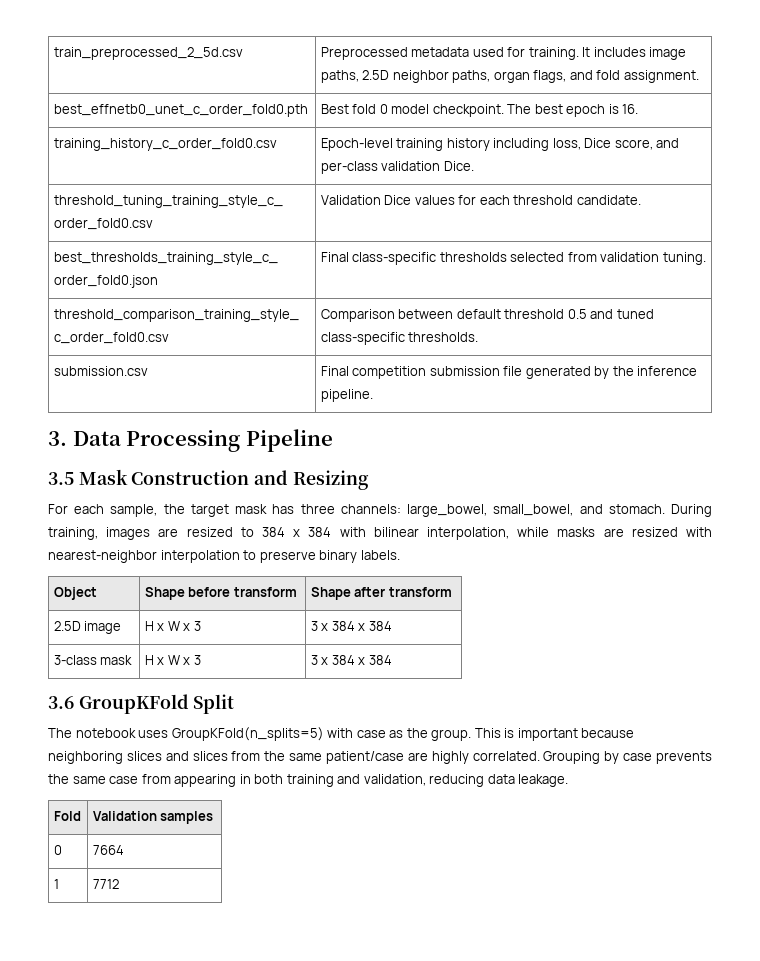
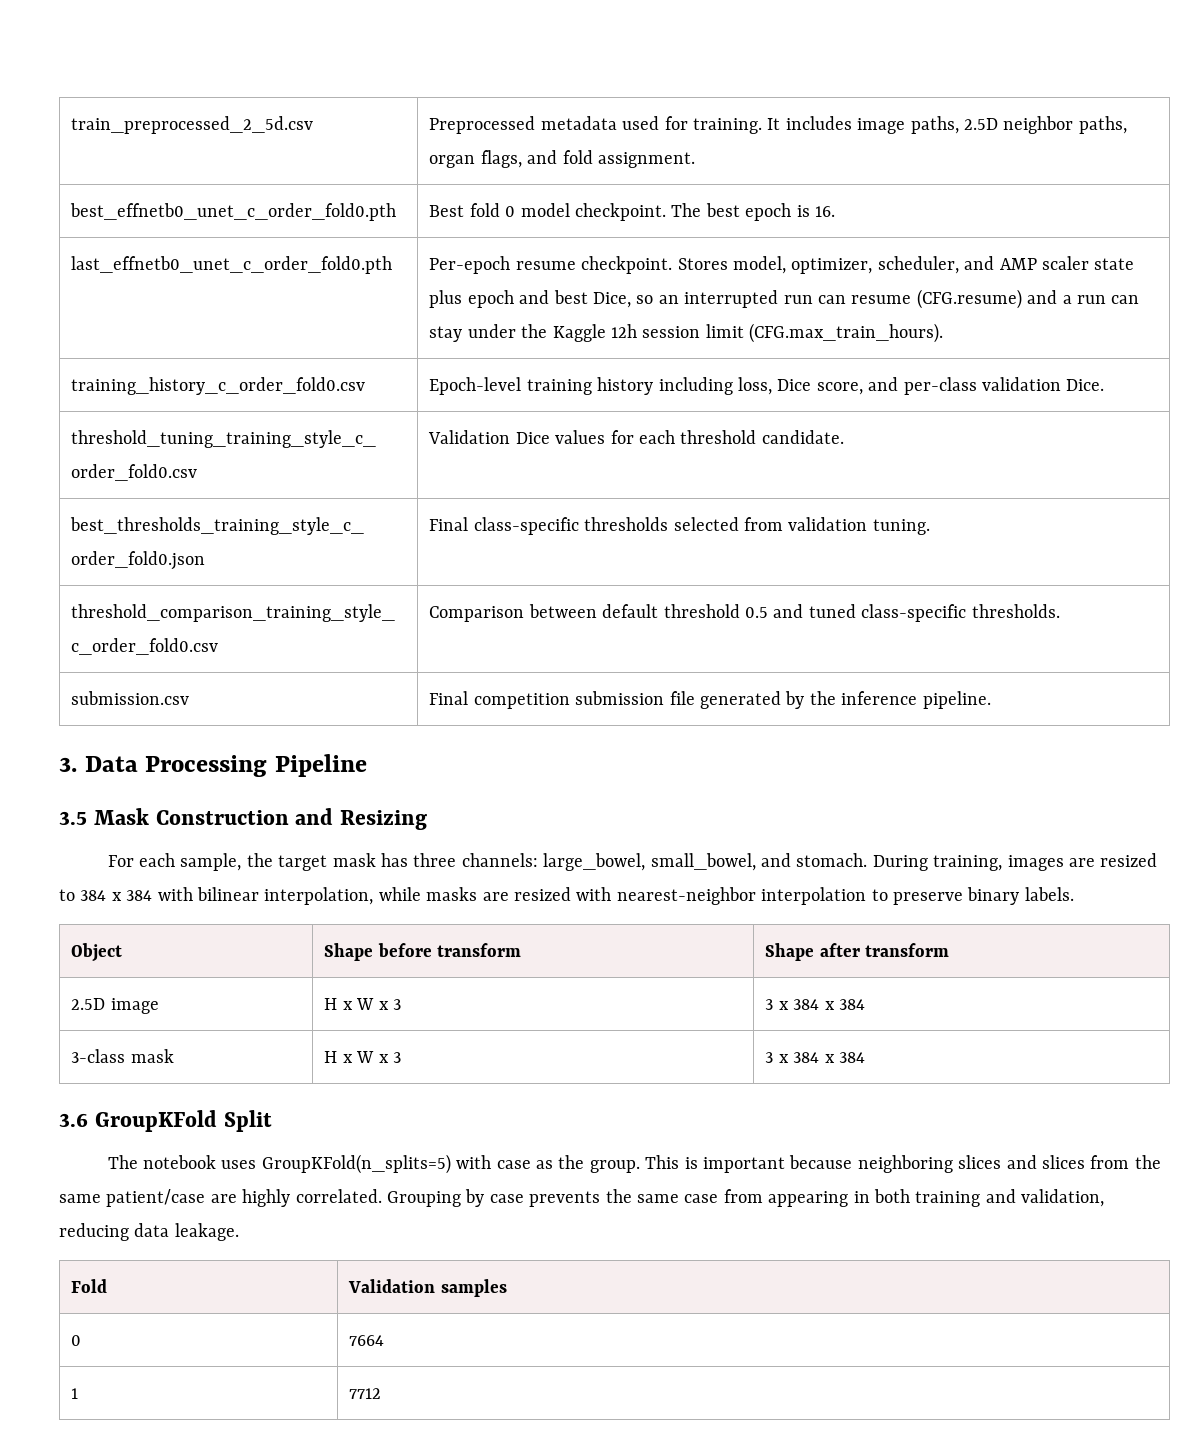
+ last_effnetb0_unet_c_order_fold0.pth | Per-epoch resume checkpoint. Stores model, optimizer, scheduler, and AMP scaler state plus epoch and best Dice, so an interrupted run can resume (CFG.resume) and a run can stay under the Kaggle 12h session limit (CFG.max_train_hours).

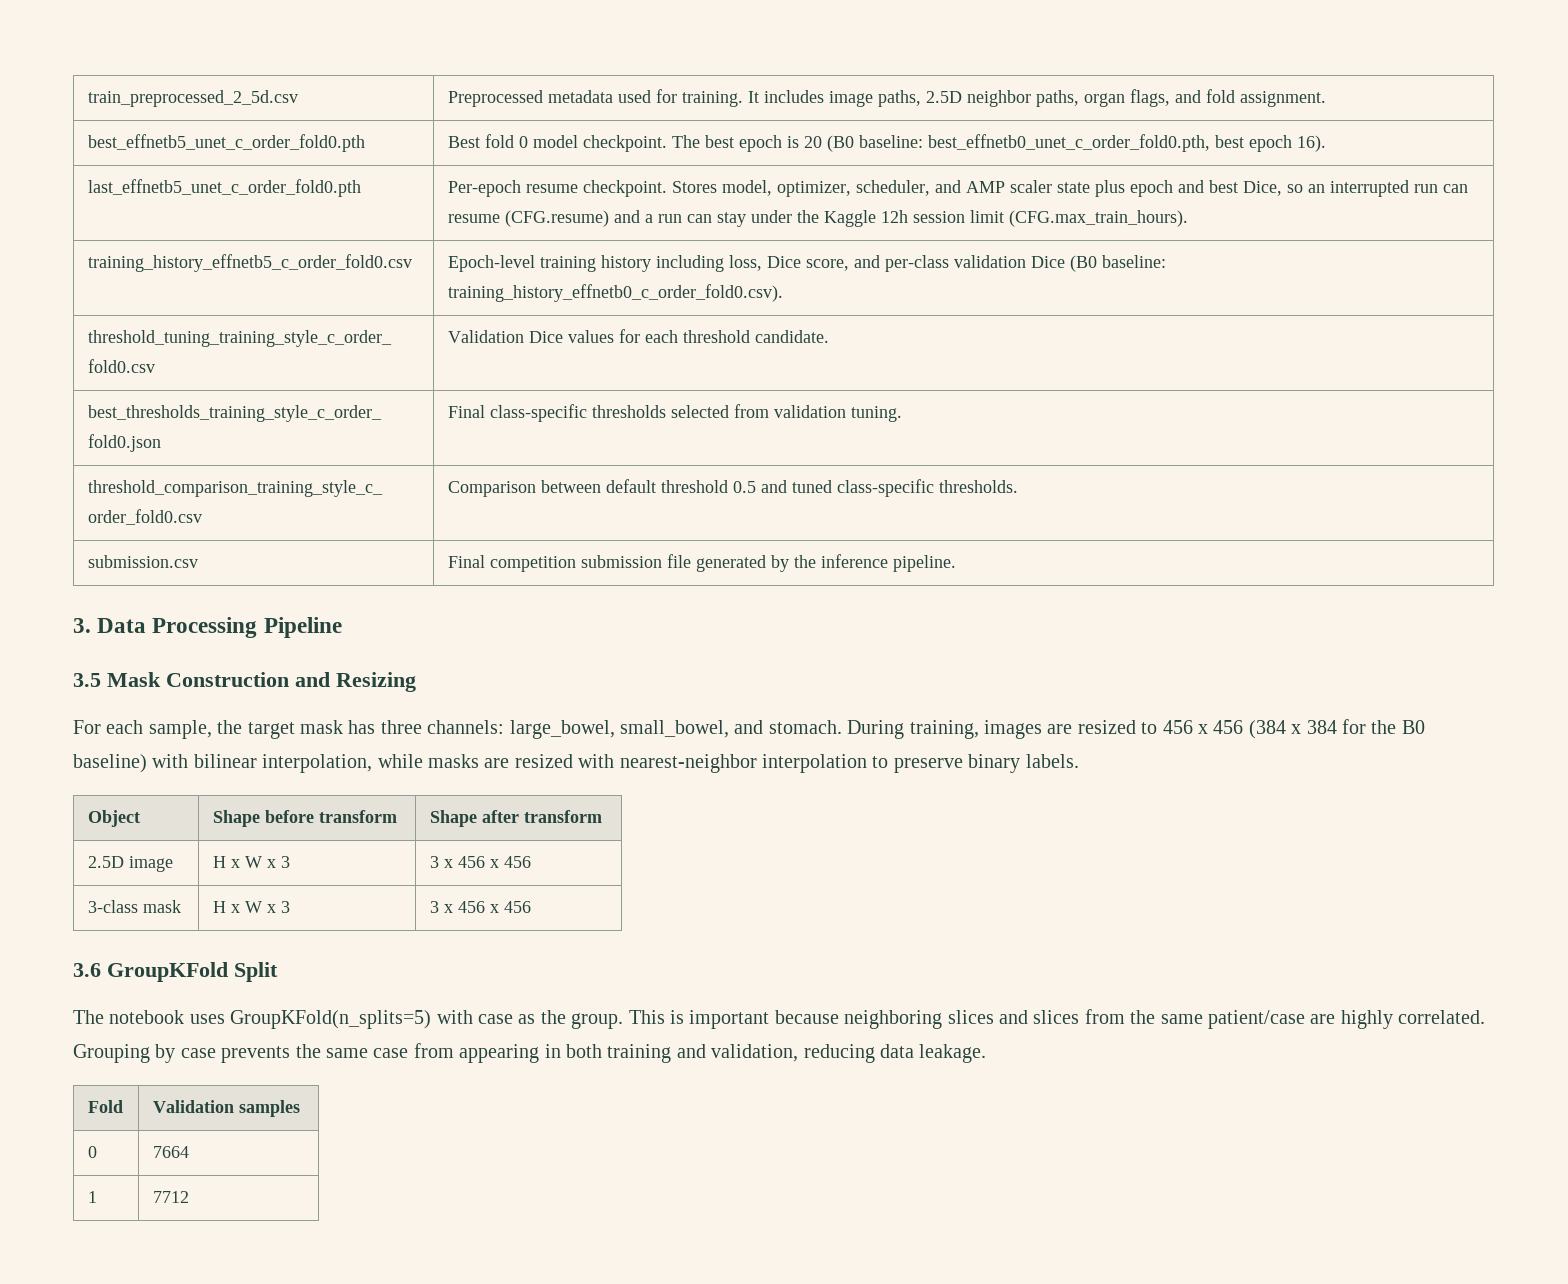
- best_effnetb0_unet_c_order_fold0.pth | Best fold 0 model checkpoint. The best epoch is 16.
- last_effnetb0_unet_c_order_fold0.pth | Per-epoch resume checkpoint. Stores model, optimizer, scheduler, and AMP scaler state plus epoch and best Dice, so an interrupted run can resume (CFG.resume) and a run can stay under the Kaggle 12h session limit (CFG.max_train_hours).
+ best_effnetb5_unet_c_order_fold0.pth | Best fold 0 model checkpoint. The best epoch is 20 (B0 baseline: best_effnetb0_unet_c_order_fold0.pth, best epoch 16).
+ last_effnetb5_unet_c_order_fold0.pth | Per-epoch resume checkpoint. Stores model, optimizer, scheduler, and AMP scaler state plus epoch and best Dice, so an interrupted run can resume (CFG.resume) and a run can stay under the Kaggle 12h session limit (CFG.max_train_hours).
- training_history_c_order_fold0.csv | Epoch-level training history including loss, Dice score, and per-class validation Dice.
+ training_history_effnetb5_c_order_fold0.csv | Epoch-level training history including loss, Dice score, and per-class validation Dice (B0 baseline: training_history_effnetb0_c_order_fold0.csv).
- During training, images are resized to 384 x 384 with bilinear interpolation, while masks are resized with nearest-neighbor interpolation to preserve binary labels.
+ During training, images are resized to 456 x 456 (384 x 384 for the B0 baseline) with bilinear interpolation, while masks are resized with nearest-neighbor interpolation to preserve binary labels.
- 2.5D image | H x W x 3 | 3 x 384 x 384
+ 2.5D image | H x W x 3 | 3 x 456 x 456
- 3-class mask | H x W x 3 | 3 x 384 x 384
+ 3-class mask | H x W x 3 | 3 x 456 x 456

